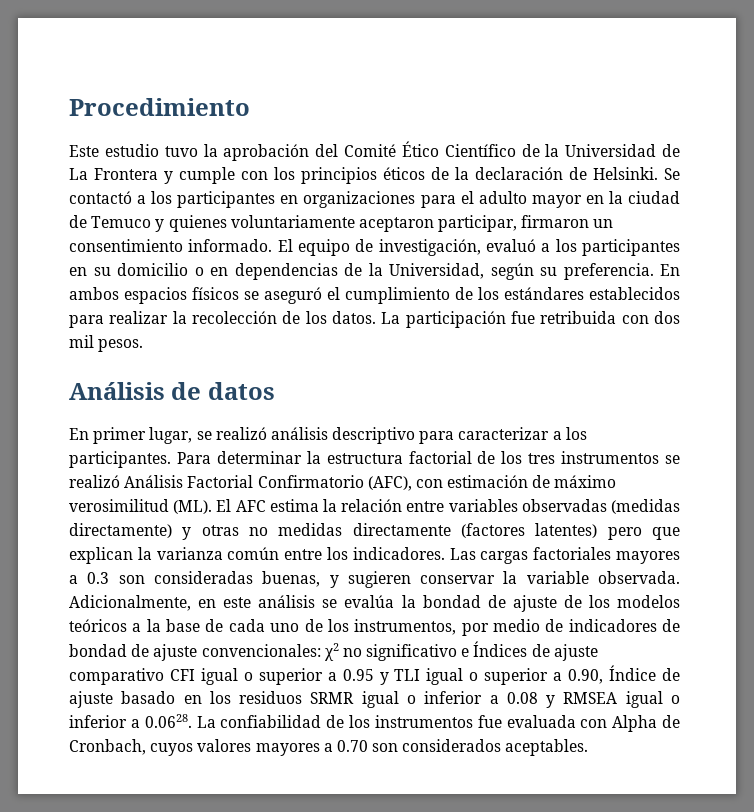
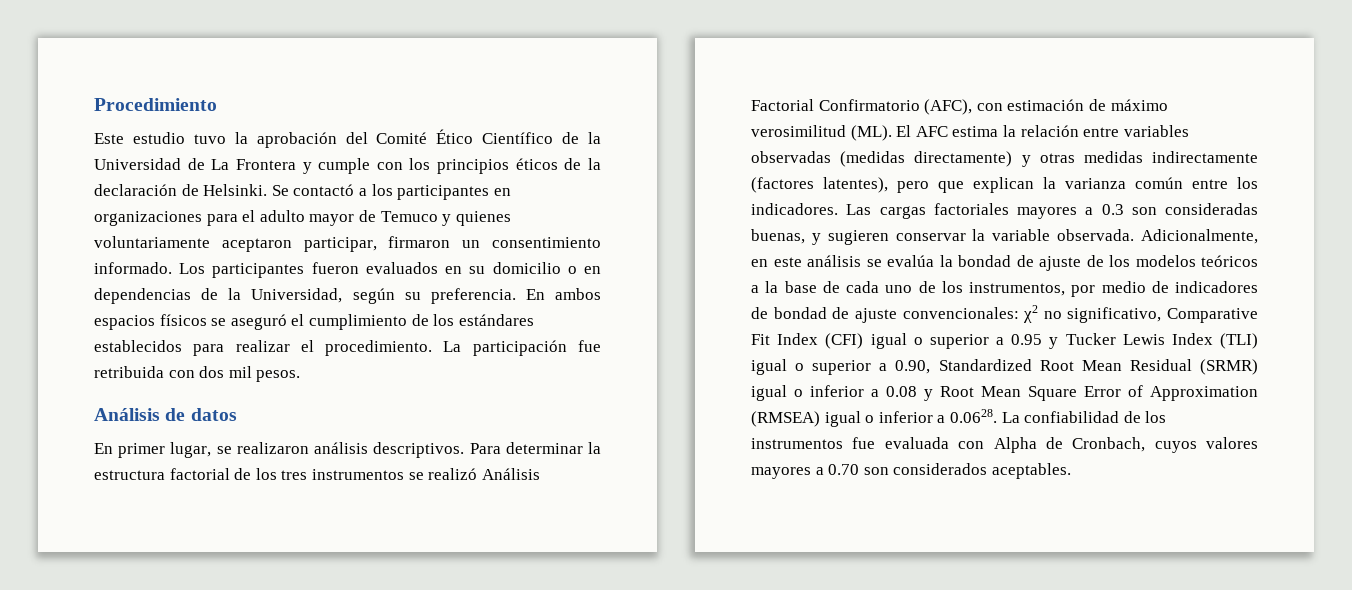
- Se contactó a los participantes en organizaciones para el adulto mayor en la ciudad de Temuco y quienes voluntariamente aceptaron participar, firmaron un consentimiento informado.
+ Se contactó a los participantes en organizaciones para el adulto mayor de Temuco y quienes voluntariamente aceptaron participar, firmaron un consentimiento informado.
- El equipo de investigación, evaluó a los participantes en su domicilio o en dependencias de la Universidad, según su preferencia.
+ Los participantes fueron evaluados en su domicilio o en dependencias de la Universidad, según su preferencia.
- En ambos espacios físicos se aseguró el cumplimiento de los estándares establecidos para realizar la recolección de los datos.
+ En ambos espacios físicos se aseguró el cumplimiento de los estándares establecidos para realizar el procedimiento.
- En primer lugar, se realizó análisis descriptivo para caracterizar a los participantes.
+ En primer lugar, se realizaron análisis descriptivos.
- Para determinar la estructura factorial de los tres instrumentos se realizó Análisis Factorial Confirmatorio (AFC), con estimación de máximo verosimilitud (ML). El AFC estima la relación entre variables observadas (medidas directamente) y otras no medidas directamente (factores latentes) pero que explican la varianza común entre los indicadores.
+ Para determinar la estructura factorial de los tres instrumentos se realizó Análisis Factorial Confirmatorio (AFC), con estimación de máximo verosimilitud (ML). El AFC estima la relación entre variables observadas (medidas directamente) y otras medidas indirectamente (factores latentes), pero que explican la varianza común entre los indicadores.
- χ2 no significativo e Índices de ajuste comparativo CFI igual o superior a 0.95 y TLI igual o superior a 0.90, Índice de ajuste basado en los residuos SRMR igual o inferior a 0.08 y RMSEA igual o inferior a 0.0628. La confiabilidad de los instrumentos fue evaluada con Alpha de Cronbach, cuyos valores mayores a 0.70 son considerados aceptables.
+ χ2 no significativo, Comparative Fit Index (CFI) igual o superior a 0.95 y Tucker Lewis Index (TLI) igual o superior a 0.90, Standardized Root Mean Residual (SRMR) igual o inferior a 0.08 y Root Mean Square Error of Approximation (RMSEA) igual o inferior a 0.0628. La confiabilidad de los instrumentos fue evaluada con Alpha de Cronbach, cuyos valores mayores a 0.70 son considerados aceptables.

